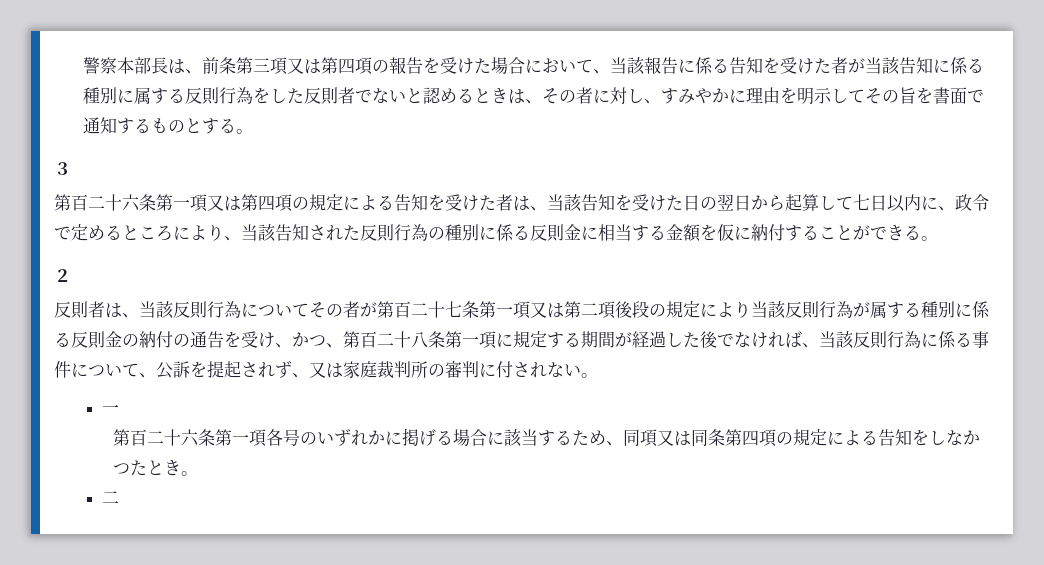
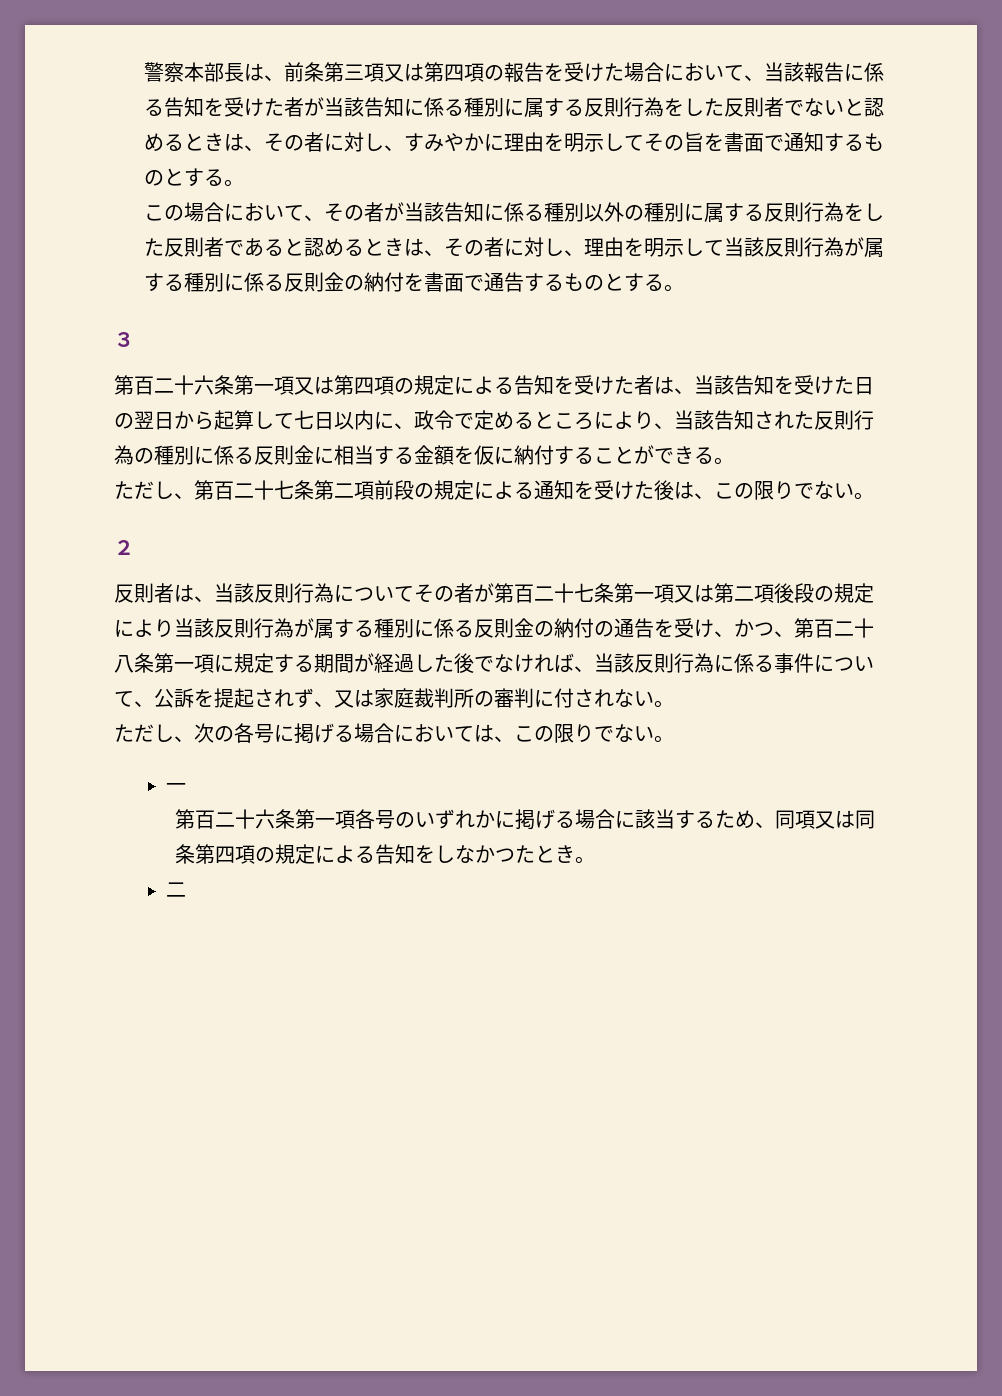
+ この場合において、その者が当該告知に係る種別以外の種別に属する反則行為をした反則者であると認めるときは、その者に対し、理由を明示して当該反則行為が属する種別に係る反則金の納付を書面で通告するものとする。
+ ただし、第百二十七条第二項前段の規定による通知を受けた後は、この限りでない。
+ ただし、次の各号に掲げる場合においては、この限りでない。

